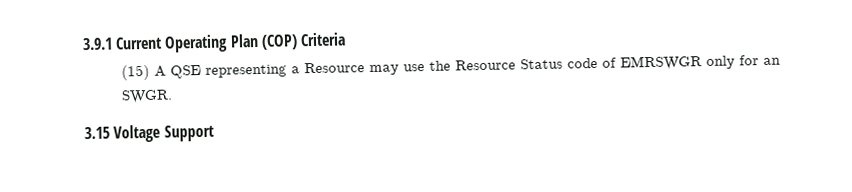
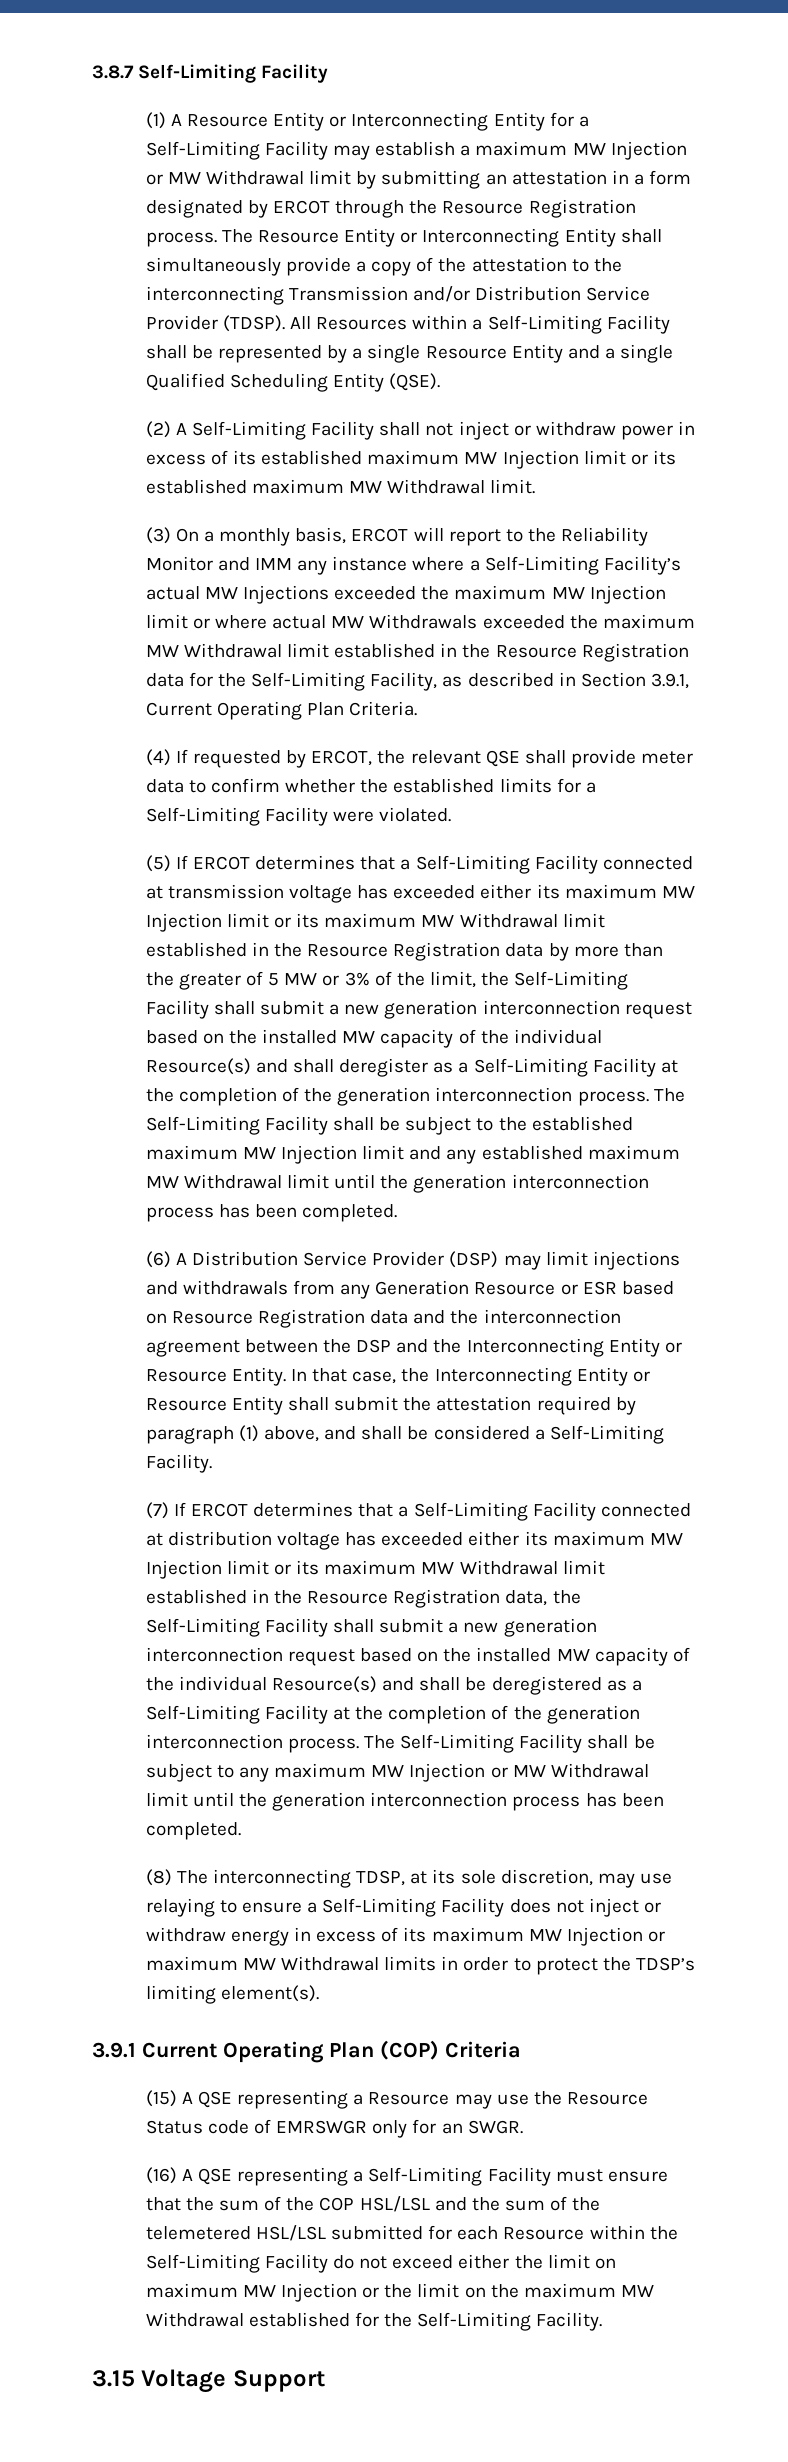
+ 3.8.7 Self-Limiting Facility
+ (1) A Resource Entity or Interconnecting Entity for a Self-Limiting Facility may establish a maximum MW Injection or MW Withdrawal limit by submitting an attestation in a form designated by ERCOT through the Resource Registration process. The Resource Entity or Interconnecting Entity shall simultaneously provide a copy of the attestation to the interconnecting Transmission and/or Distribution Service Provider (TDSP). All Resources within a Self-Limiting Facility shall be represented by a single Resource Entity and a single Qualified Scheduling Entity (QSE).
+ (2) A Self-Limiting Facility shall not inject or withdraw power in excess of its established maximum MW Injection limit or its established maximum MW Withdrawal limit.
+ (3) On a monthly basis, ERCOT will report to the Reliability Monitor and IMM any instance where a Self-Limiting Facility’s actual MW Injections exceeded the maximum MW Injection limit or where actual MW Withdrawals exceeded the maximum MW Withdrawal limit established in the Resource Registration data for the Self-Limiting Facility, as described in Section 3.9.1, Current Operating Plan Criteria.
+ (4) If requested by ERCOT, the relevant QSE shall provide meter data to confirm whether the established limits for a Self-Limiting Facility were violated.
+ (5) If ERCOT determines that a Self-Limiting Facility connected at transmission voltage has exceeded either its maximum MW Injection limit or its maximum MW Withdrawal limit established in the Resource Registration data by more than the greater of 5 MW or 3% of the limit, the Self-Limiting Facility shall submit a new generation interconnection request based on the installed MW capacity of the individual Resource(s) and shall deregister as a Self-Limiting Facility at the completion of the generation interconnection process. The Self-Limiting Facility shall be subject to the established maximum MW Injection limit and any established maximum MW Withdrawal limit until the generation interconnection process has been completed.
+ (6) A Distribution Service Provider (DSP) may limit injections and withdrawals from any Generation Resource or ESR based on Resource Registration data and the interconnection agreement between the DSP and the Interconnecting Entity or Resource Entity. In that case, the Interconnecting Entity or Resource Entity shall submit the attestation required by paragraph (1) above, and shall be considered a Self-Limiting Facility.
+ (7) If ERCOT determines that a Self-Limiting Facility connected at distribution voltage has exceeded either its maximum MW Injection limit or its maximum MW Withdrawal limit established in the Resource Registration data, the Self-Limiting Facility shall submit a new generation interconnection request based on the installed MW capacity of the individual Resource(s) and shall be deregistered as a Self-Limiting Facility at the completion of the generation interconnection process. The Self-Limiting Facility shall be subject to any maximum MW Injection or MW Withdrawal limit until the generation interconnection process has been completed.
+ (8) The interconnecting TDSP, at its sole discretion, may use relaying to ensure a Self-Limiting Facility does not inject or withdraw energy in excess of its maximum MW Injection or maximum MW Withdrawal limits in order to protect the TDSP’s limiting element(s).
+ (16) A QSE representing a Self-Limiting Facility must ensure that the sum of the COP HSL/LSL and the sum of the telemetered HSL/LSL submitted for each Resource within the Self-Limiting Facility do not exceed either the limit on maximum MW Injection or the limit on the maximum MW Withdrawal established for the Self-Limiting Facility.

